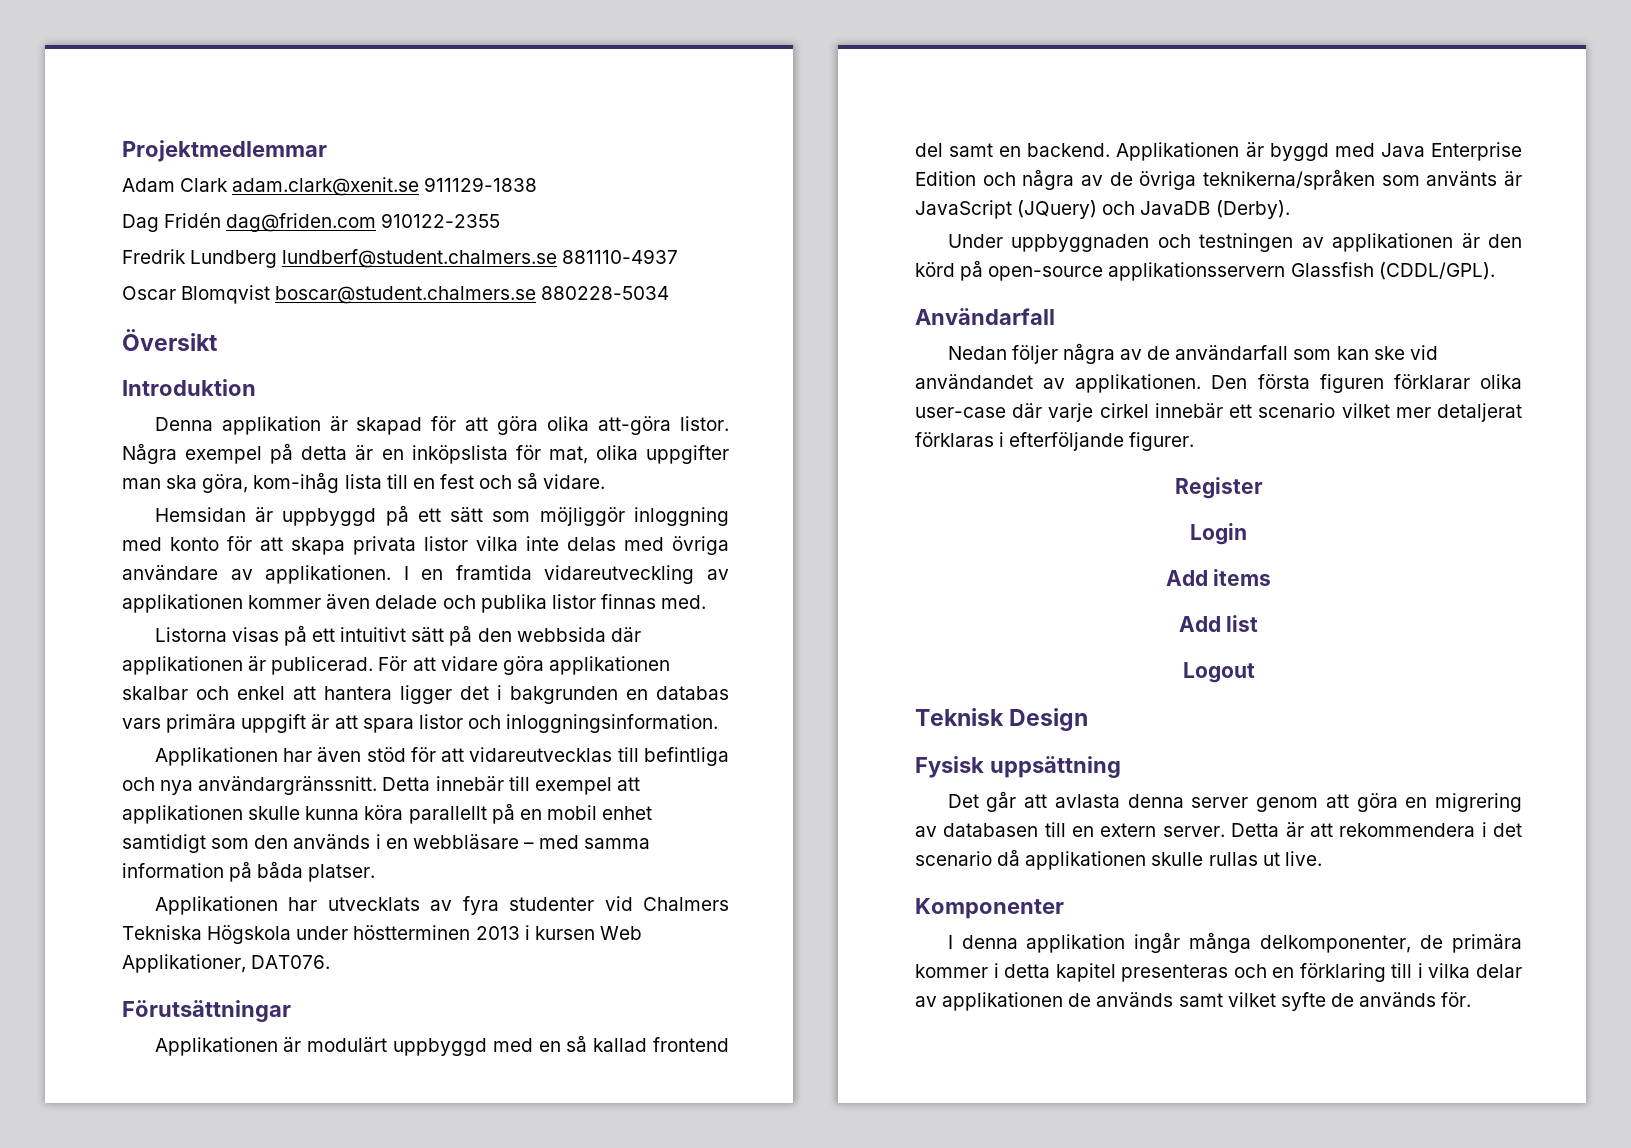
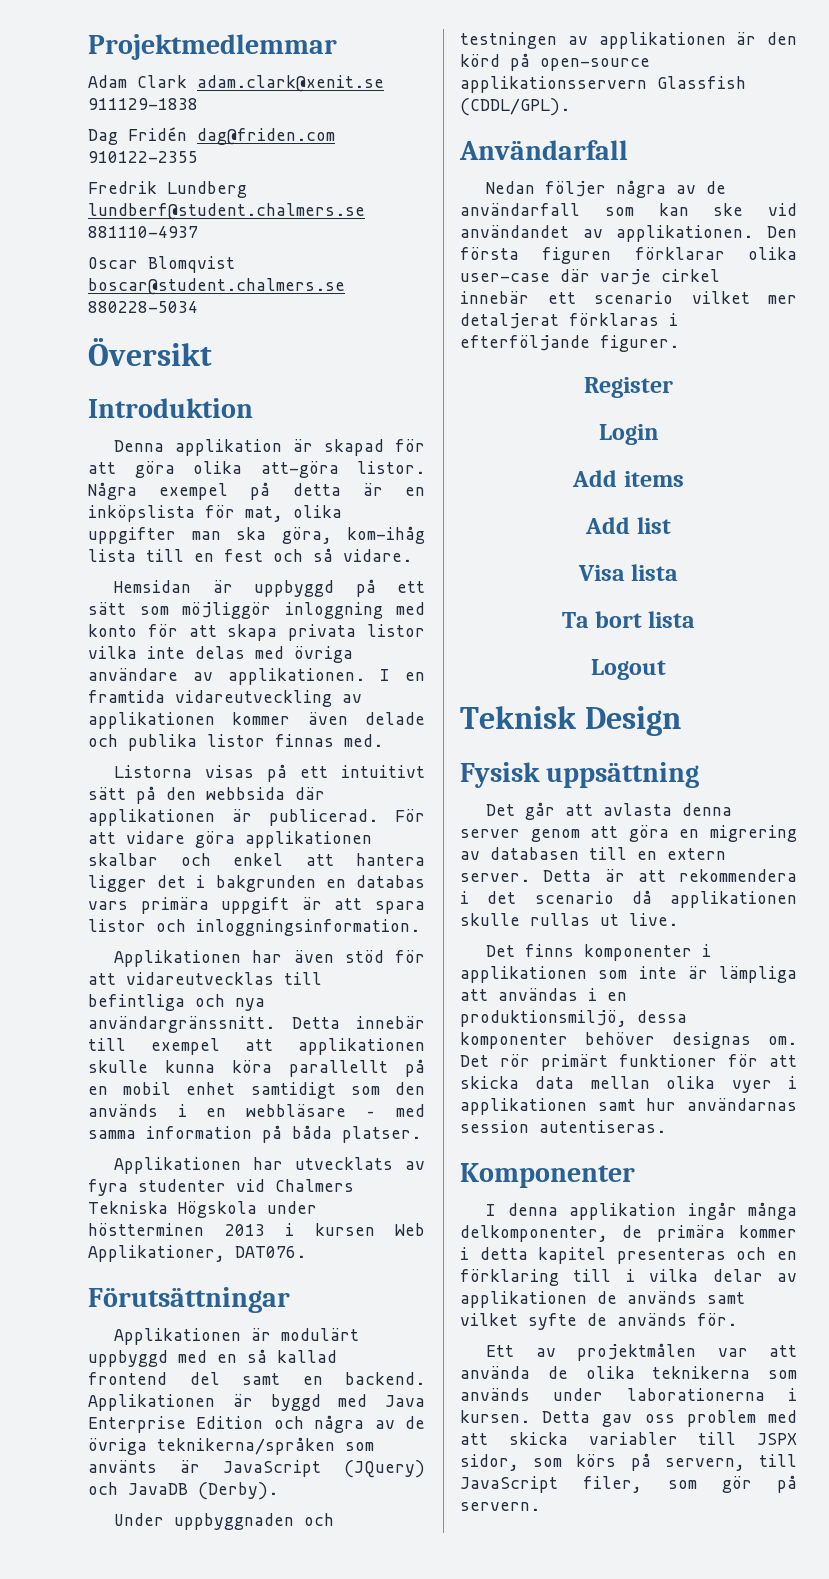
+ Visa lista
+ Ta bort lista
+ Det finns komponenter i applikationen som inte är lämpliga att användas i en produktionsmiljö, dessa komponenter behöver designas om. Det rör primärt funktioner för att skicka data mellan olika vyer i applikationen samt hur användarnas session autentiseras.
+ Ett av projektmålen var att använda de olika teknikerna som används under laborationerna i kursen. Detta gav oss problem med att skicka variabler till JSPX sidor, som körs på servern, till JavaScript filer, som gör på servern.

